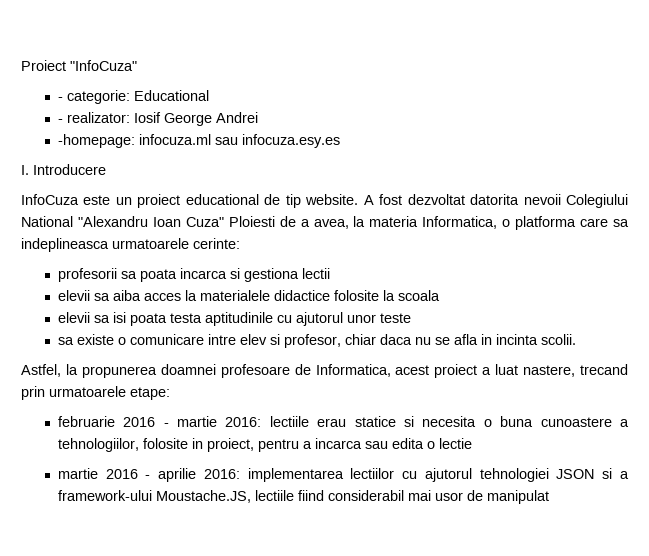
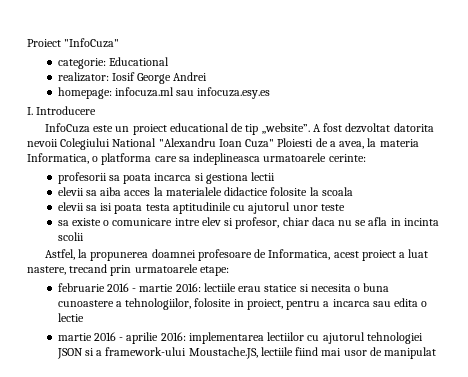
- - categorie: Educational
+ categorie: Educational
- - realizator: Iosif George Andrei
+ realizator: Iosif George Andrei
- -homepage: infocuza.ml sau infocuza.esy.es
+ homepage: infocuza.ml sau infocuza.esy.es
- InfoCuza este un proiect educational de tip website.
+ InfoCuza este un proiect educational de tip „website”.
- sa existe o comunicare intre elev si profesor, chiar daca nu se afla in incinta scolii.
+ sa existe o comunicare intre elev si profesor, chiar daca nu se afla in incinta scolii
- martie 2016 - aprilie 2016: implementarea lectiilor cu ajutorul tehnologiei JSON si a framework-ului Moustache.JS, lectiile fiind considerabil mai usor de manipulat
+ martie 2016 - aprilie 2016: implementarea lectiilor cu ajutorul tehnologiei JSON si a framework-ului Moustache.JS, lectiile fiind mai usor de manipulat

